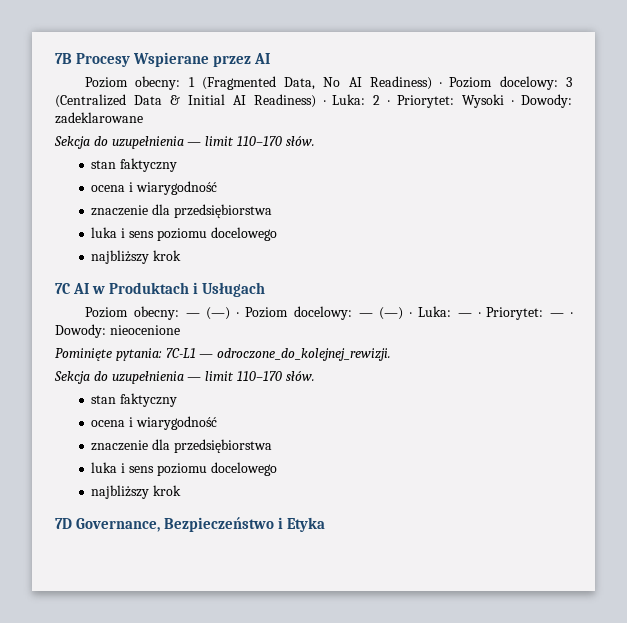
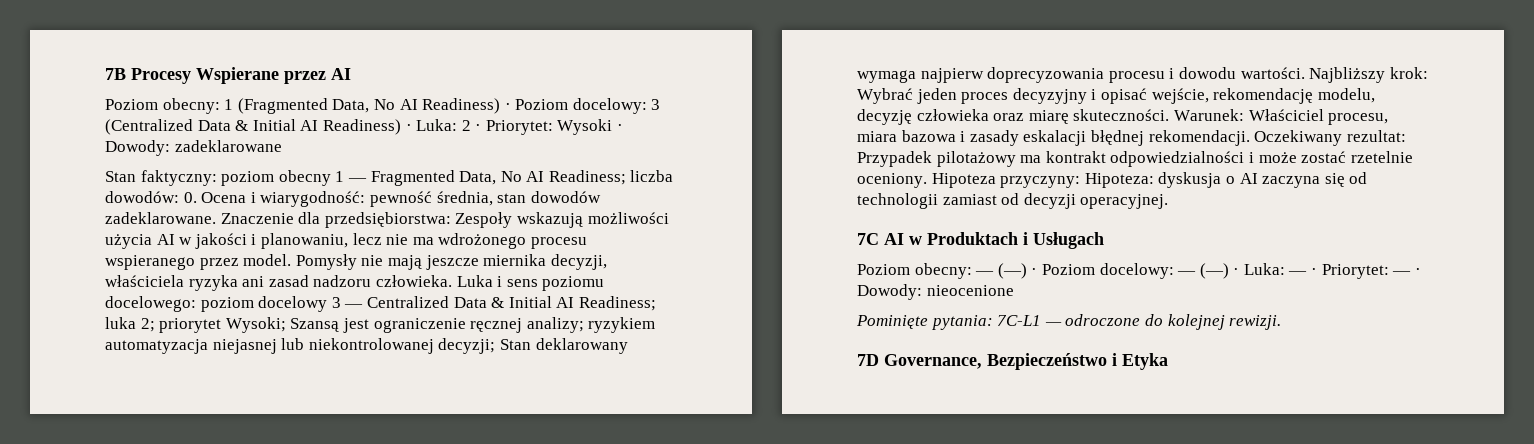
  Poziom obecny: 1 (Fragmented Data, No AI Readiness) · Poziom docelowy: 3 (Centralized Data & Initial AI Readiness) · Luka: 2 · Priorytet: Wysoki · Dowody: zadeklarowane
- Sekcja do uzupełnienia — limit 110–170 słów.
- stan faktyczny
- ocena i wiarygodność
- znaczenie dla przedsiębiorstwa
- luka i sens poziomu docelowego
- najbliższy krok
+ Stan faktyczny: poziom obecny 1 — Fragmented Data, No AI Readiness; liczba dowodów: 0. Ocena i wiarygodność: pewność średnia, stan dowodów zadeklarowane. Znaczenie dla przedsiębiorstwa: Zespoły wskazują możliwości użycia AI w jakości i planowaniu, lecz nie ma wdrożonego procesu wspieranego przez model. Pomysły nie mają jeszcze miernika decyzji, właściciela ryzyka ani zasad nadzoru człowieka. Luka i sens poziomu docelowego: poziom docelowy 3 — Centralized Data & Initial AI Readiness; luka 2; priorytet Wysoki; Szansą jest ograniczenie ręcznej analizy; ryzykiem automatyzacja niejasnej lub niekontrolowanej decyzji; Stan deklarowany wymaga najpierw doprecyzowania procesu i dowodu wartości. Najbliższy krok: Wybrać jeden proces decyzyjny i opisać wejście, rekomendację modelu, decyzję człowieka oraz miarę skuteczności. Warunek: Właściciel procesu, miara bazowa i zasady eskalacji błędnej rekomendacji. Oczekiwany rezultat: Przypadek pilotażowy ma kontrakt odpowiedzialności i może zostać rzetelnie oceniony. Hipoteza przyczyny: Hipoteza: dyskusja o AI zaczyna się od technologii zamiast od decyzji operacyjnej.
- Pominięte pytania: 7C-L1 — odroczone_do_kolejnej_rewizji.
- Sekcja do uzupełnienia — limit 110–170 słów.
- stan faktyczny
- ocena i wiarygodność
- znaczenie dla przedsiębiorstwa
- luka i sens poziomu docelowego
- najbliższy krok
+ Pominięte pytania: 7C-L1 — odroczone do kolejnej rewizji.

